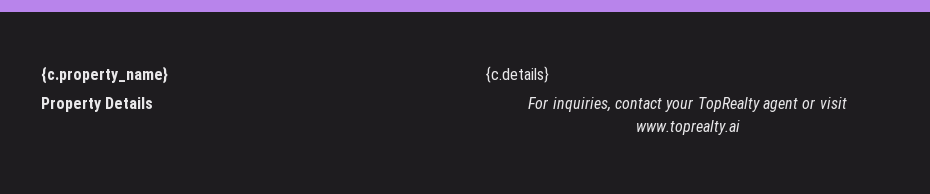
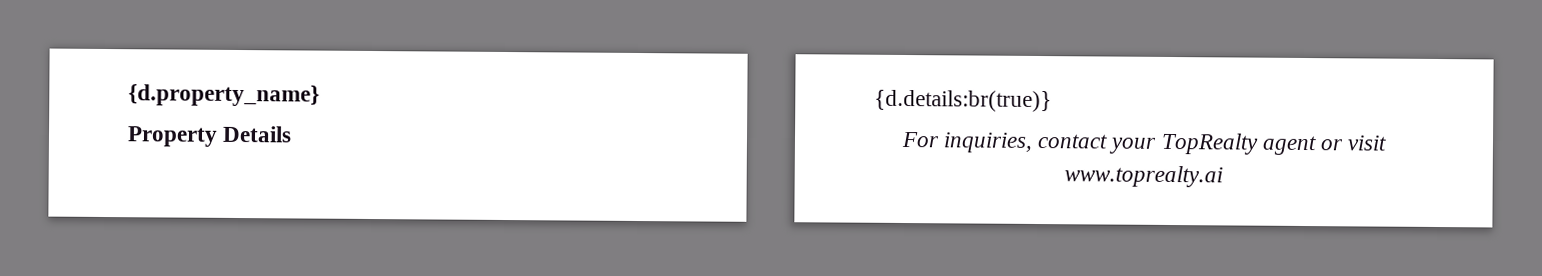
- {c.property_name}
+ {d.property_name}
- {c.details}
+ {d.details:br(true)}

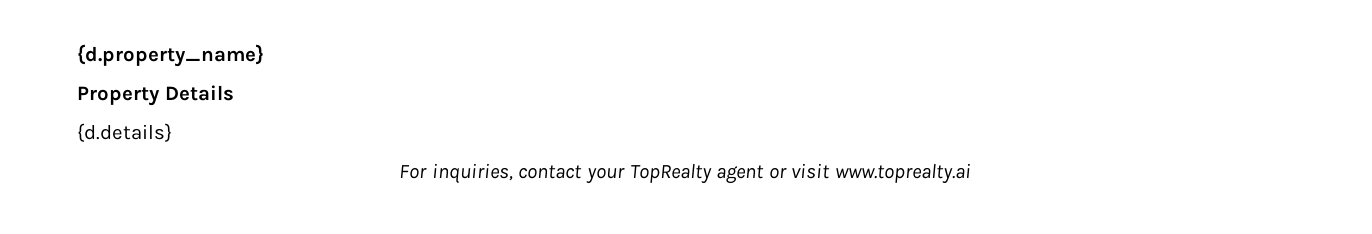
- {d.details:br(true)}
+ {d.details}

